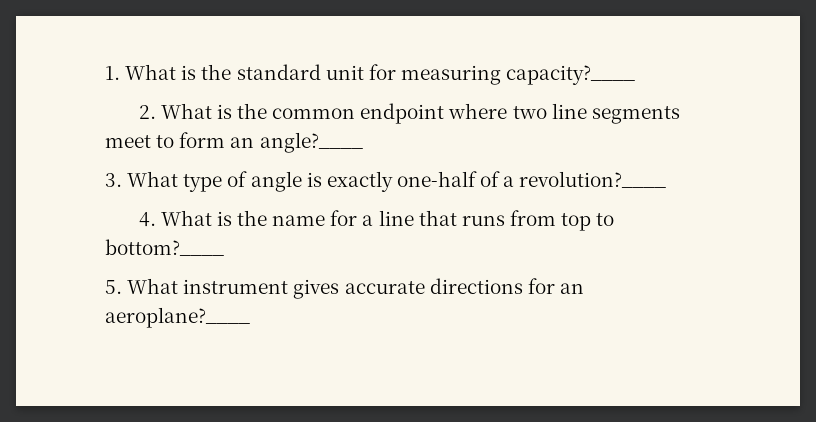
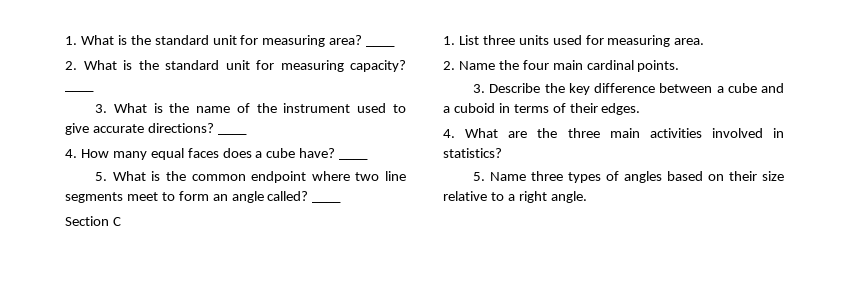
- 1. What is the standard unit for measuring capacity?____
+ 1. What is the standard unit for measuring area? ____
- 2. What is the common endpoint where two line segments meet to form an angle?____
- 3. What type of angle is exactly one-half of a revolution?____
- 4. What is the name for a line that runs from top to bottom?____
- 5. What instrument gives accurate directions for an aeroplane?____
+ 2. What is the standard unit for measuring capacity? ____
+ 3. What is the name of the instrument used to give accurate directions? ____
+ 4. How many equal faces does a cube have? ____
+ 5. What is the common endpoint where two line segments meet to form an angle called? ____
+ Section C
+ 1. List three units used for measuring area.
+ 2. Name the four main cardinal points.
+ 3. Describe the key difference between a cube and a cuboid in terms of their edges.
+ 4. What are the three main activities involved in statistics?
+ 5. Name three types of angles based on their size relative to a right angle.

